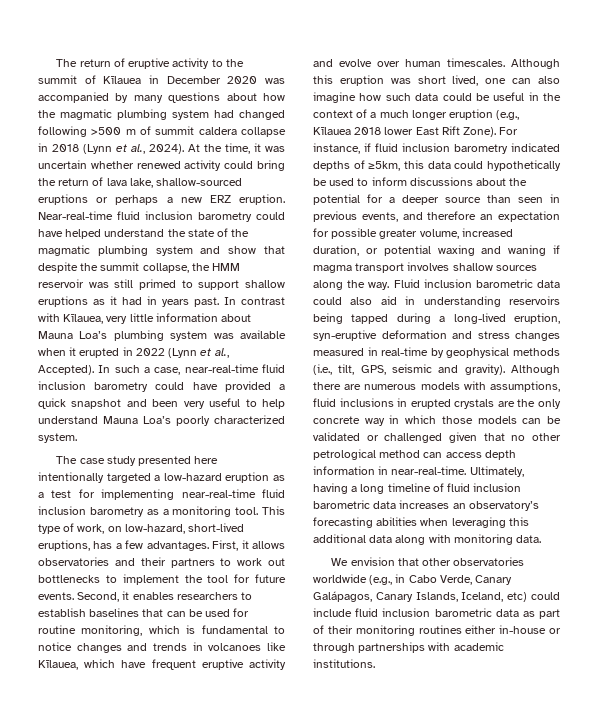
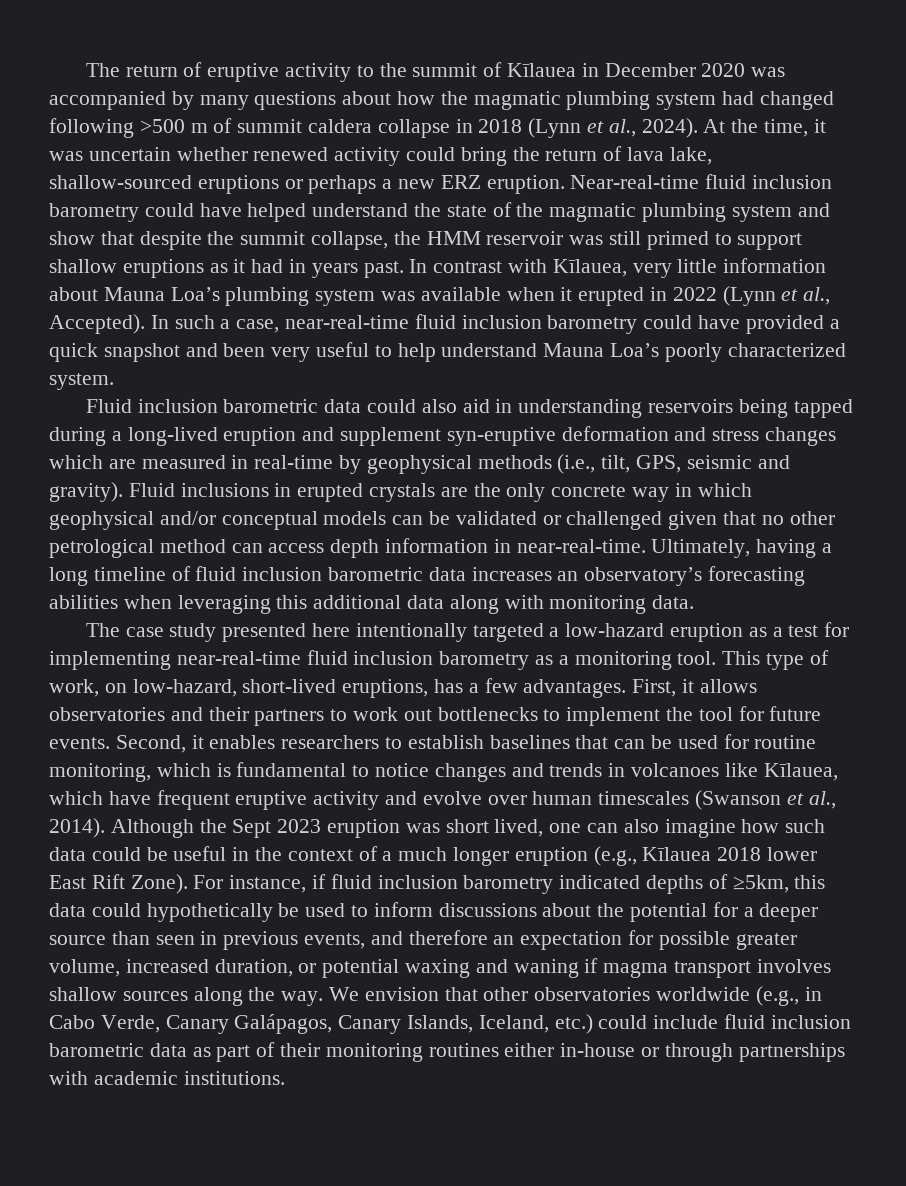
+ Fluid inclusion barometric data could also aid in understanding reservoirs being tapped during a long-lived eruption and supplement syn-eruptive deformation and stress changes which are measured in real-time by geophysical methods (i.e., tilt, GPS, seismic and gravity). Fluid inclusions in erupted crystals are the only concrete way in which geophysical and/or conceptual models can be validated or challenged given that no other petrological method can access depth information in near-real-time. Ultimately, having a long timeline of fluid inclusion barometric data increases an observatory’s forecasting abilities when leveraging this additional data along with monitoring data.
- Second, it enables researchers to establish baselines that can be used for routine monitoring, which is fundamental to notice changes and trends in volcanoes like Kīlauea, which have frequent eruptive activity and evolve over human timescales. Although this eruption was short lived, one can also imagine how such data could be useful in the context of a much longer eruption (e.g., Kīlauea 2018 lower East Rift Zone).
+ Second, it enables researchers to establish baselines that can be used for routine monitoring, which is fundamental to notice changes and trends in volcanoes like Kīlauea, which have frequent eruptive activity and evolve over human timescales (Swanson et al., 2014). Although the Sept 2023 eruption was short lived, one can also imagine how such data could be useful in the context of a much longer eruption (e.g., Kīlauea 2018 lower East Rift Zone).
- For instance, if fluid inclusion barometry indicated depths of ≥5km, this data could hypothetically be used to inform discussions about the potential for a deeper source than seen in previous events, and therefore an expectation for possible greater volume, increased duration, or potential waxing and waning if magma transport involves shallow sources along the way. Fluid inclusion barometric data could also aid in understanding reservoirs being tapped during a long-lived eruption, syn-eruptive deformation and stress changes measured in real-time by geophysical methods (i.e., tilt, GPS, seismic and gravity). Although there are numerous models with assumptions, fluid inclusions in erupted crystals are the only concrete way in which those models can be validated or challenged given that no other petrological method can access depth information in near-real-time. Ultimately, having a long timeline of fluid inclusion barometric data increases an observatory’s forecasting abilities when leveraging this additional data along with monitoring data.
- We envision that other observatories worldwide (e.g., in Cabo Verde, Canary Galápagos, Canary Islands, Iceland, etc) could include fluid inclusion barometric data as part of their monitoring routines either in-house or through partnerships with academic institutions.
+ For instance, if fluid inclusion barometry indicated depths of ≥5km, this data could hypothetically be used to inform discussions about the potential for a deeper source than seen in previous events, and therefore an expectation for possible greater volume, increased duration, or potential waxing and waning if magma transport involves shallow sources along the way. We envision that other observatories worldwide (e.g., in Cabo Verde, Canary Galápagos, Canary Islands, Iceland, etc.) could include fluid inclusion barometric data as part of their monitoring routines either in-house or through partnerships with academic institutions.

